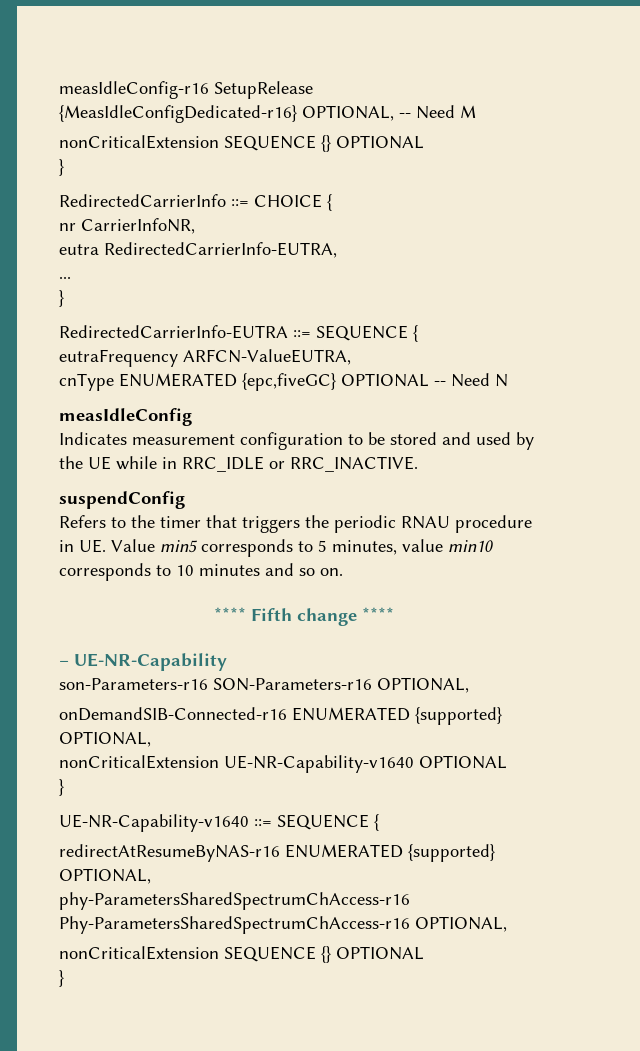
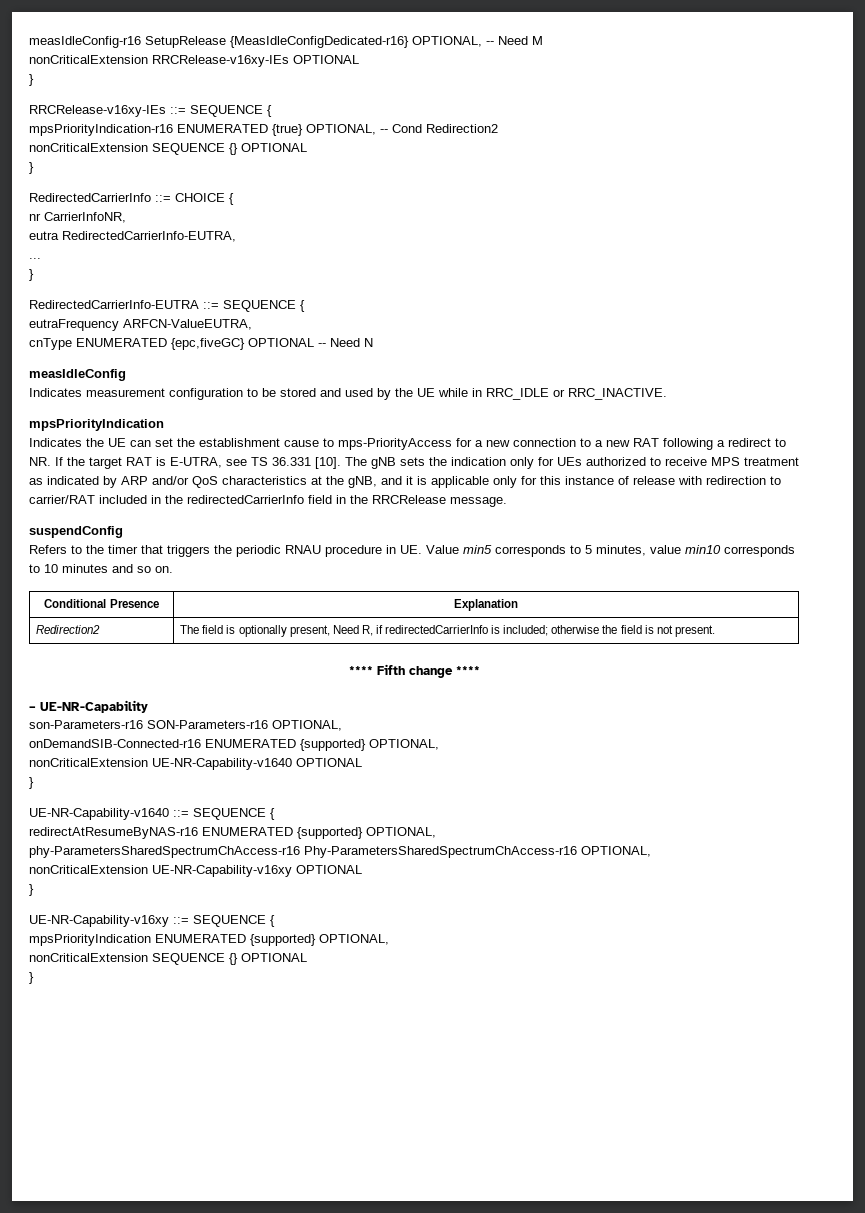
+ nonCriticalExtension RRCRelease-v16xy-IEs OPTIONAL
+ }
+ RRCRelease-v16xy-IEs ::= SEQUENCE {
+ mpsPriorityIndication-r16 ENUMERATED {true} OPTIONAL, -- Cond Redirection2
  Indicates measurement configuration to be stored and used by the UE while in RRC_IDLE or RRC_INACTIVE.
+ mpsPriorityIndication
+ Indicates the UE can set the establishment cause to mps-PriorityAccess for a new connection to a new RAT following a redirect to NR. If the target RAT is E-UTRA, see TS 36.331 [10]. The gNB sets the indication only for UEs authorized to receive MPS treatment as indicated by ARP and/or QoS characteristics at the gNB, and it is applicable only for this instance of release with redirection to carrier/RAT included in the redirectedCarrierInfo field in the RRCRelease message.
+ Conditional Presence | Explanation
+ Redirection2 | The field is optionally present, Need R, if redirectedCarrierInfo is included; otherwise the field is not present.
+ nonCriticalExtension UE-NR-Capability-v16xy OPTIONAL
+ }
+ UE-NR-Capability-v16xy ::= SEQUENCE {
+ mpsPriorityIndication ENUMERATED {supported} OPTIONAL,

